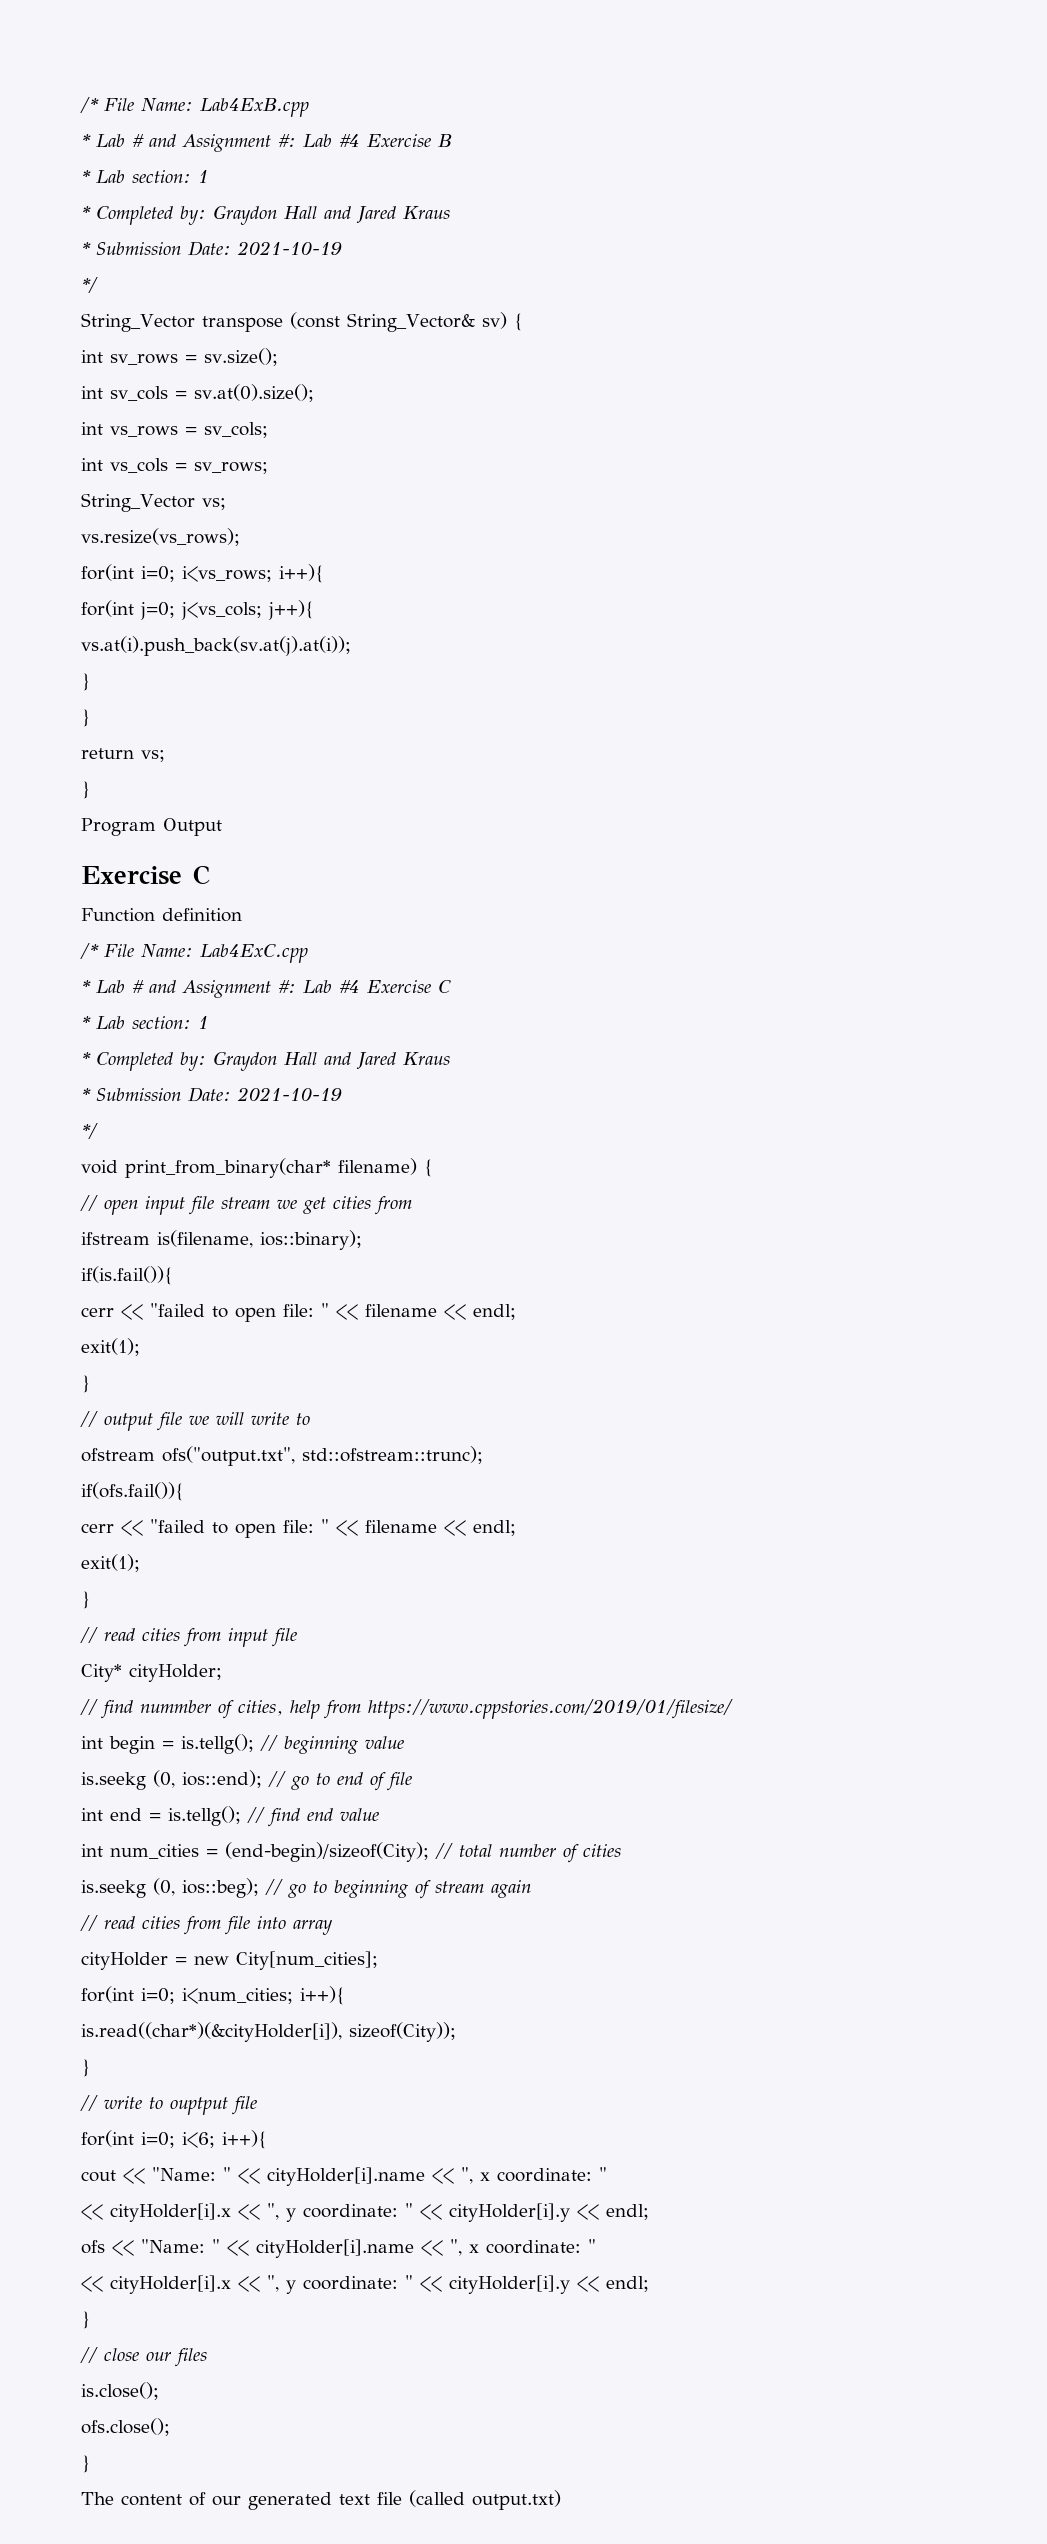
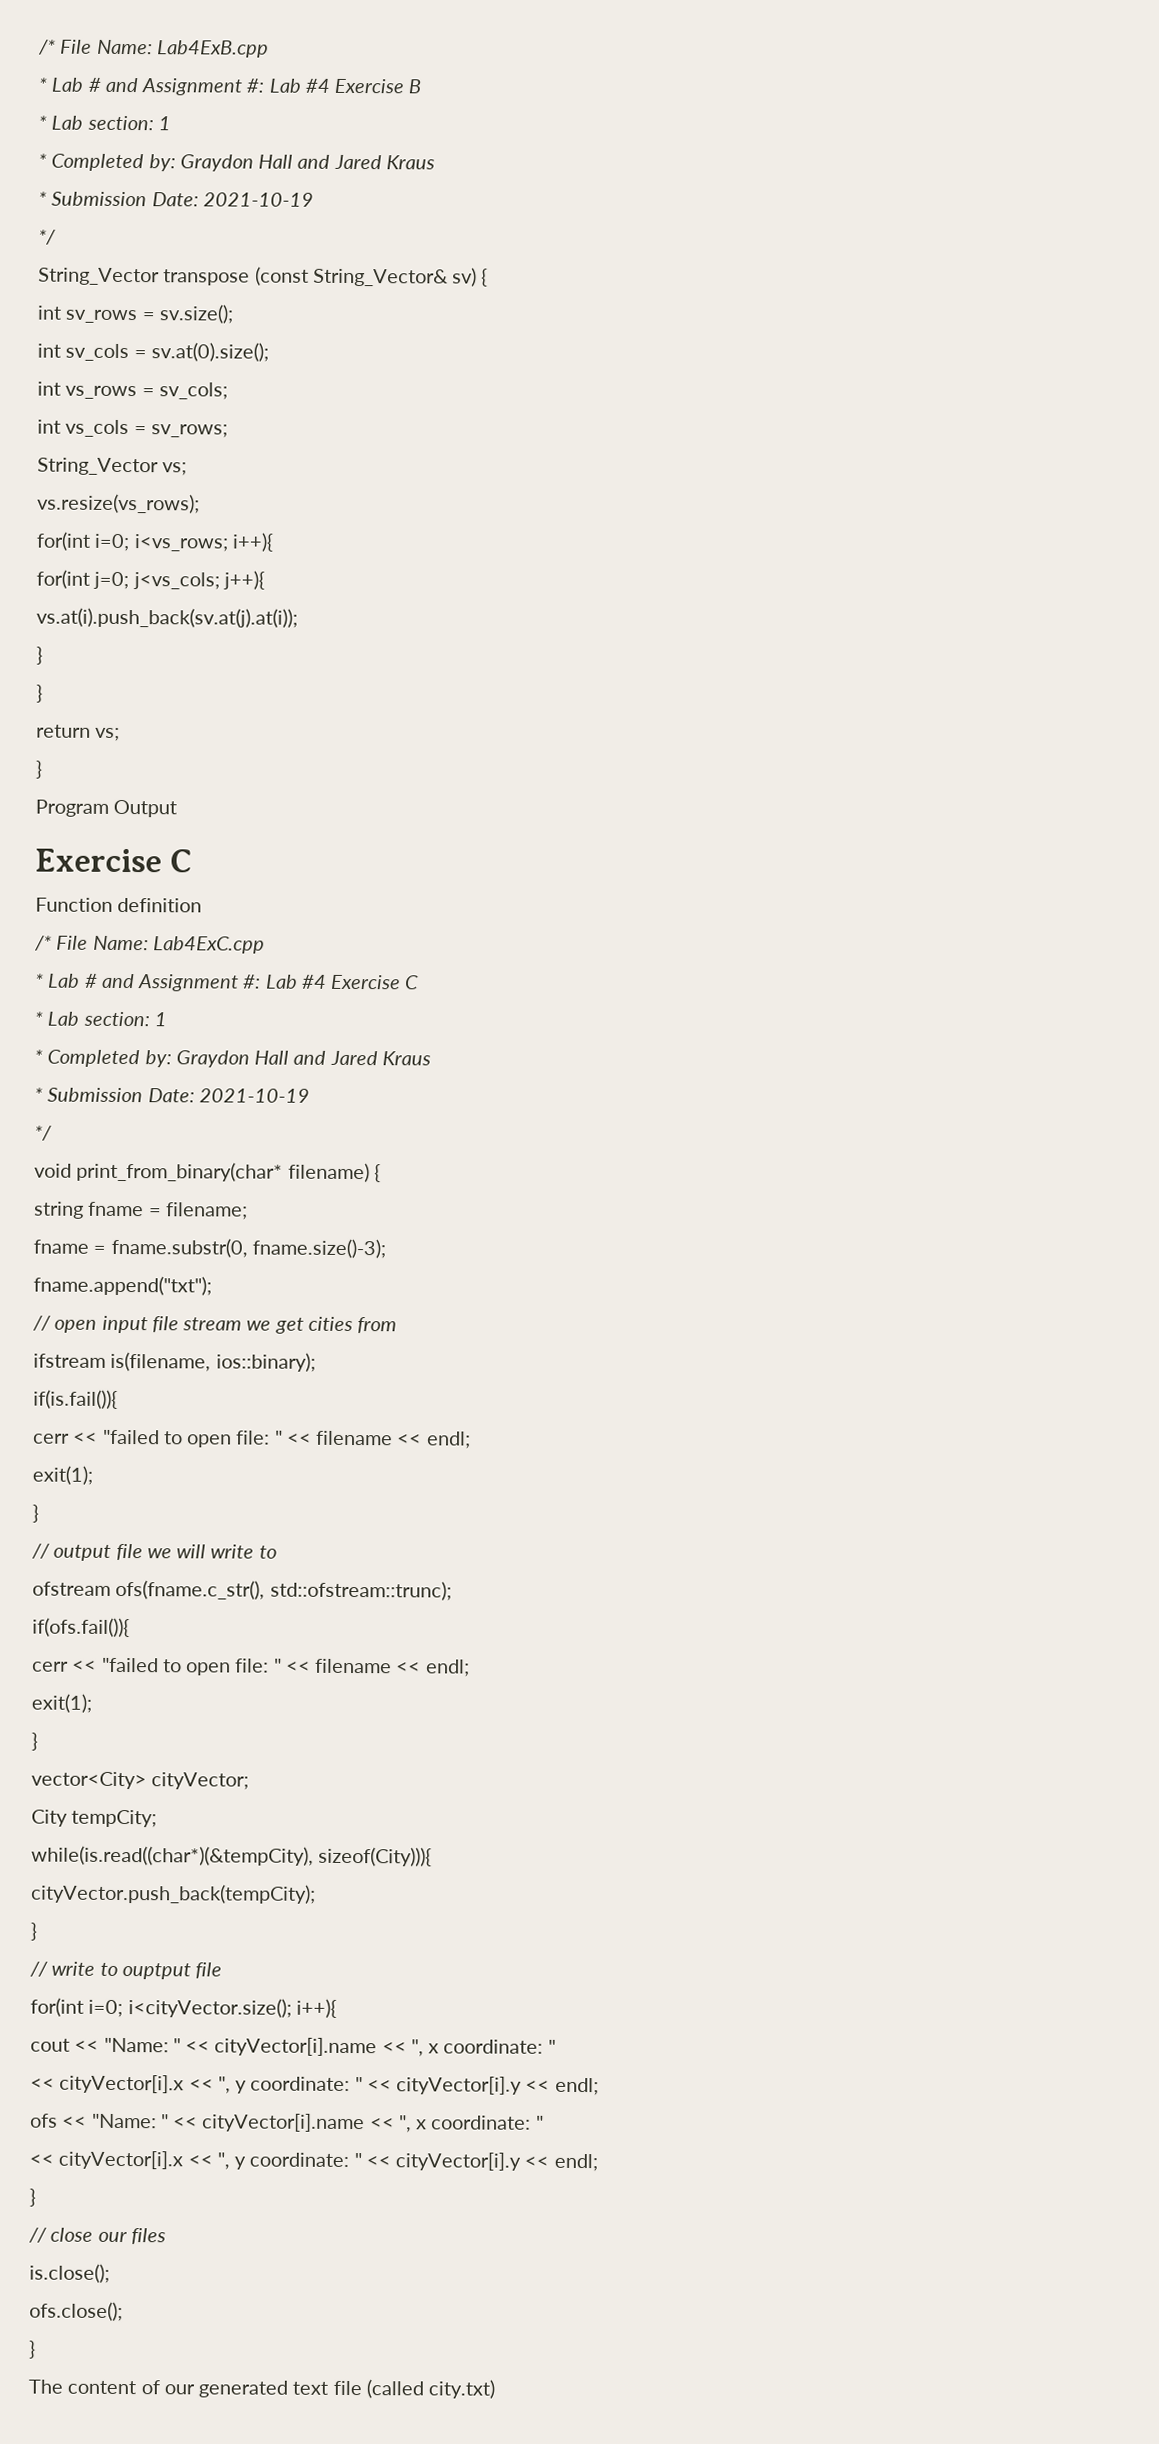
+ string fname = filename;
+ fname = fname.substr(0, fname.size()-3);
+ fname.append("txt");
- ofstream ofs("output.txt", std::ofstream::trunc);
+ ofstream ofs(fname.c_str(), std::ofstream::trunc);
- // read cities from input file
- City* cityHolder;
- // find nummber of cities, help from https://www.cppstories.com/2019/01/filesize/
- int begin = is.tellg(); // beginning value
- is.seekg (0, ios::end); // go to end of file
- int end = is.tellg(); // find end value
- int num_cities = (end-begin)/sizeof(City); // total number of cities
- is.seekg (0, ios::beg); // go to beginning of stream again
- // read cities from file into array
- cityHolder = new City[num_cities];
- for(int i=0; i<num_cities; i++){
- is.read((char*)(&cityHolder[i]), sizeof(City));
+ vector<City> cityVector;
+ City tempCity;
+ while(is.read((char*)(&tempCity), sizeof(City))){
+ cityVector.push_back(tempCity);
- for(int i=0; i<6; i++){
+ for(int i=0; i<cityVector.size(); i++){
- cout << "Name: " << cityHolder[i].name << ", x coordinate: "
- << cityHolder[i].x << ", y coordinate: " << cityHolder[i].y << endl;
+ cout << "Name: " << cityVector[i].name << ", x coordinate: "
+ << cityVector[i].x << ", y coordinate: " << cityVector[i].y << endl;
- ofs << "Name: " << cityHolder[i].name << ", x coordinate: "
- << cityHolder[i].x << ", y coordinate: " << cityHolder[i].y << endl;
+ ofs << "Name: " << cityVector[i].name << ", x coordinate: "
+ << cityVector[i].x << ", y coordinate: " << cityVector[i].y << endl;
- The content of our generated text file (called output.txt)
+ The content of our generated text file (called city.txt)

